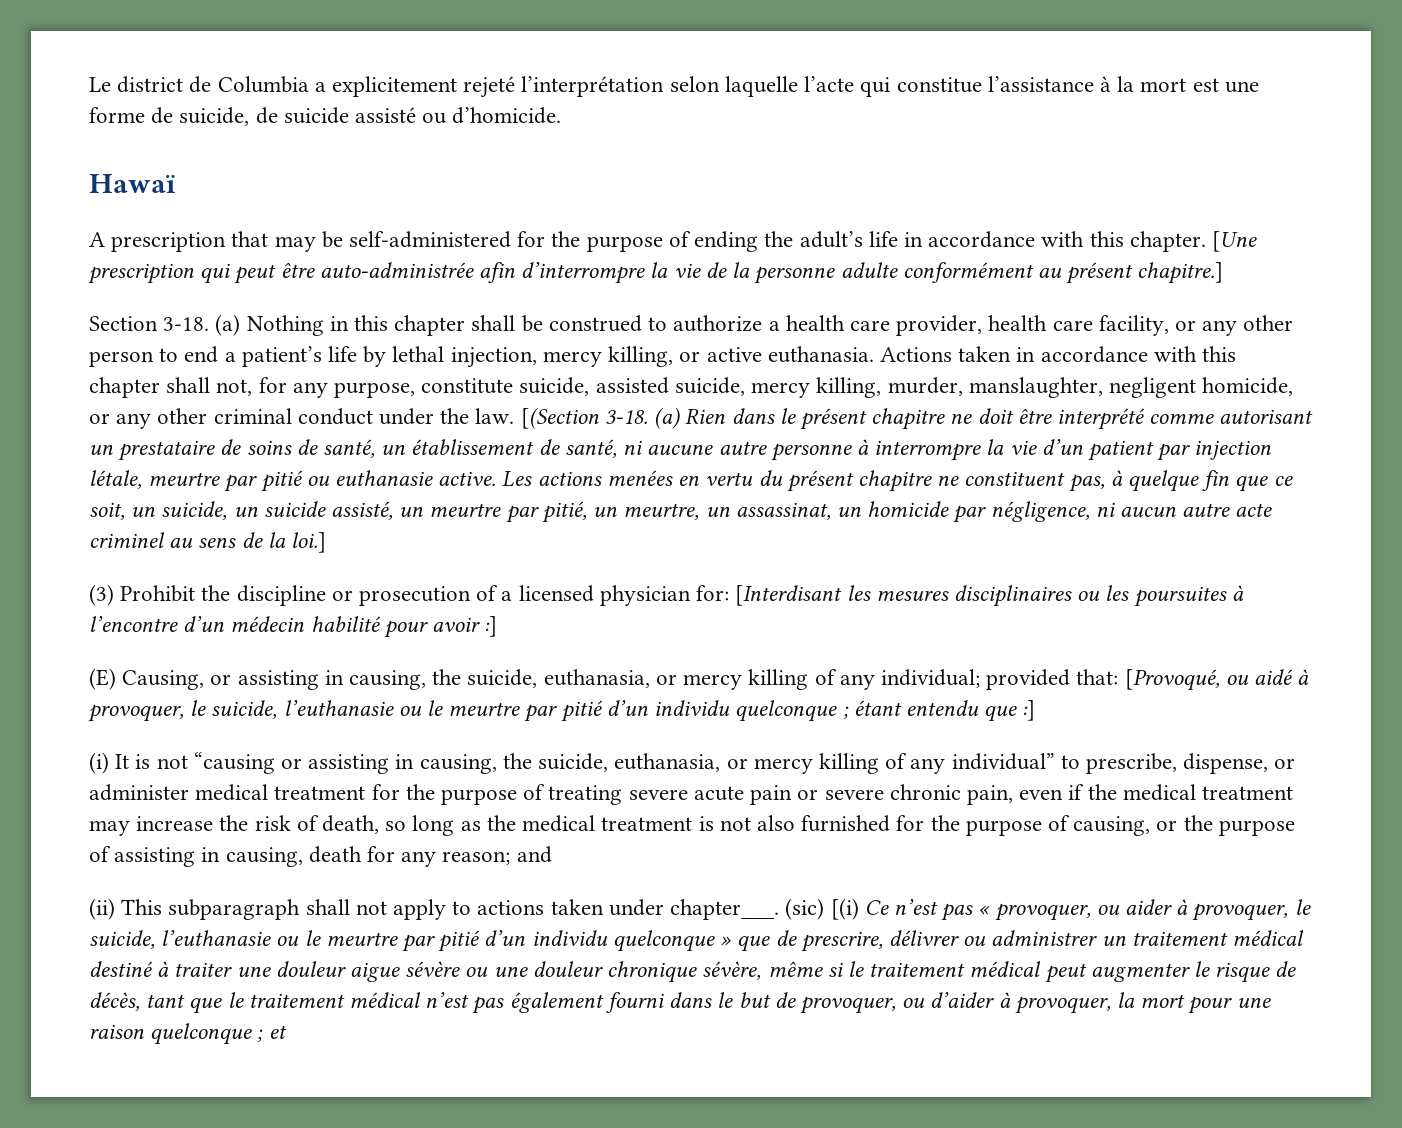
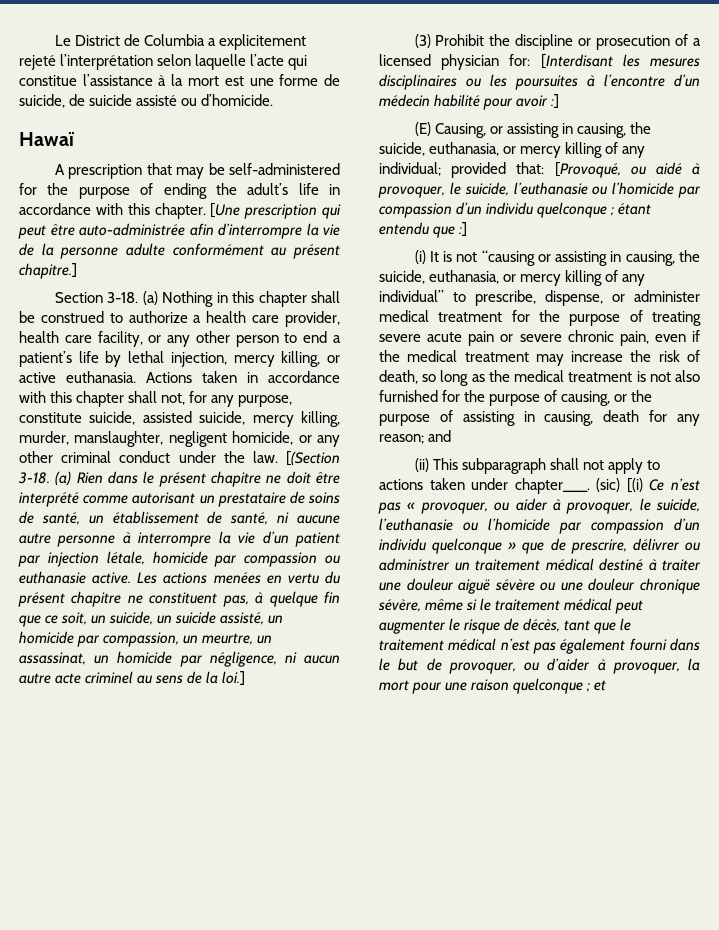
- Le district de Columbia a explicitement rejeté l’interprétation selon laquelle l’acte qui constitue l’assistance à la mort est une forme de suicide, de suicide assisté ou d’homicide.
+ Le District de Columbia a explicitement rejeté l’interprétation selon laquelle l’acte qui constitue l’assistance à la mort est une forme de suicide, de suicide assisté ou d’homicide.
- (a) Rien dans le présent chapitre ne doit être interprété comme autorisant un prestataire de soins de santé, un établissement de santé, ni aucune autre personne à interrompre la vie d’un patient par injection létale, meurtre par pitié ou euthanasie active.
+ (a) Rien dans le présent chapitre ne doit être interprété comme autorisant un prestataire de soins de santé, un établissement de santé, ni aucune autre personne à interrompre la vie d’un patient par injection létale, homicide par compassion ou euthanasie active.
- Les actions menées en vertu du présent chapitre ne constituent pas, à quelque fin que ce soit, un suicide, un suicide assisté, un meurtre par pitié, un meurtre, un assassinat, un homicide par négligence, ni aucun autre acte criminel au sens de la loi.]
+ Les actions menées en vertu du présent chapitre ne constituent pas, à quelque fin que ce soit, un suicide, un suicide assisté, un homicide par compassion, un meurtre, un assassinat, un homicide par négligence, ni aucun autre acte criminel au sens de la loi.]
- (E) Causing, or assisting in causing, the suicide, euthanasia, or mercy killing of any individual; provided that: [Provoqué, ou aidé à provoquer, le suicide, l’euthanasie ou le meurtre par pitié d’un individu quelconque ; étant entendu que :]
+ (E) Causing, or assisting in causing, the suicide, euthanasia, or mercy killing of any individual; provided that: [Provoqué, ou aidé à provoquer, le suicide, l’euthanasie ou l’homicide par compassion d’un individu quelconque ; étant entendu que :]
- (sic) [(i) Ce n’est pas « provoquer, ou aider à provoquer, le suicide, l’euthanasie ou le meurtre par pitié d’un individu quelconque » que de prescrire, délivrer ou administrer un traitement médical destiné à traiter une douleur aigue sévère ou une douleur chronique sévère, même si le traitement médical peut augmenter le risque de décès, tant que le traitement médical n’est pas également fourni dans le but de provoquer, ou d’aider à provoquer, la mort pour une raison quelconque ;
+ (sic) [(i) Ce n’est pas « provoquer, ou aider à provoquer, le suicide, l’euthanasie ou l’homicide par compassion d’un individu quelconque » que de prescrire, délivrer ou administrer un traitement médical destiné à traiter une douleur aiguë sévère ou une douleur chronique sévère, même si le traitement médical peut augmenter le risque de décès, tant que le traitement médical n’est pas également fourni dans le but de provoquer, ou d’aider à provoquer, la mort pour une raison quelconque ;

